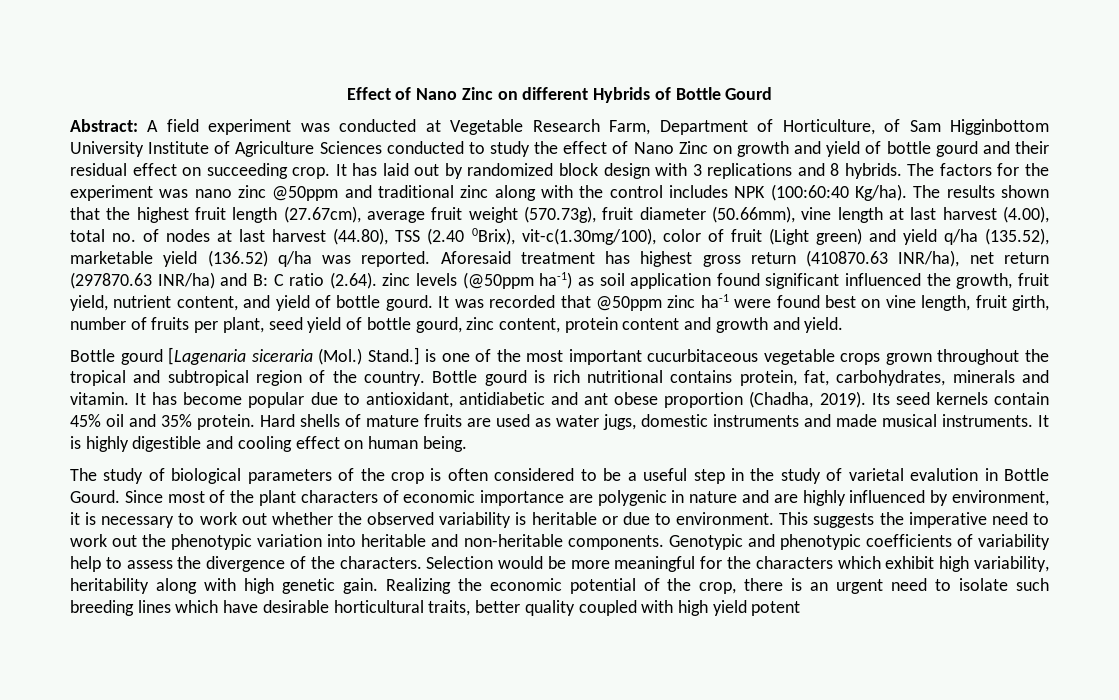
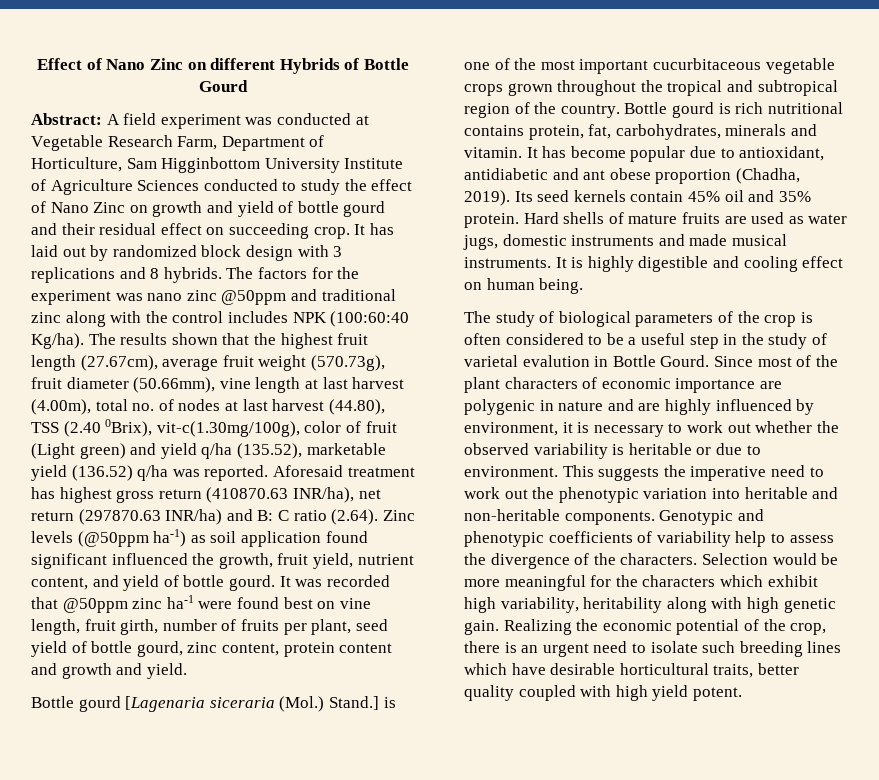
- Abstract: A field experiment was conducted at Vegetable Research Farm, Department of Horticulture, of Sam Higginbottom University Institute of Agriculture Sciences conducted to study the effect of Nano Zinc on growth and yield of bottle gourd and their residual effect on succeeding crop.
+ Abstract: A field experiment was conducted at Vegetable Research Farm, Department of Horticulture, Sam Higginbottom University Institute of Agriculture Sciences conducted to study the effect of Nano Zinc on growth and yield of bottle gourd and their residual effect on succeeding crop.
- The results shown that the highest fruit length (27.67cm), average fruit weight (570.73g), fruit diameter (50.66mm), vine length at last harvest (4.00), total no. of nodes at last harvest (44.80), TSS (2.40 0Brix), vit-c(1.30mg/100), color of fruit (Light green) and yield q/ha (135.52), marketable yield (136.52) q/ha was reported.
+ The results shown that the highest fruit length (27.67cm), average fruit weight (570.73g), fruit diameter (50.66mm), vine length at last harvest (4.00m), total no. of nodes at last harvest (44.80), TSS (2.40 0Brix), vit-c(1.30mg/100g), color of fruit (Light green) and yield q/ha (135.52), marketable yield (136.52) q/ha was reported.
- Aforesaid treatment has highest gross return (410870.63 INR/ha), net return (297870.63 INR/ha) and B: C ratio (2.64). zinc levels (@50ppm ha-1) as soil application found significant influenced the growth, fruit yield, nutrient content, and yield of bottle gourd.
+ Aforesaid treatment has highest gross return (410870.63 INR/ha), net return (297870.63 INR/ha) and B: C ratio (2.64). Zinc levels (@50ppm ha-1) as soil application found significant influenced the growth, fruit yield, nutrient content, and yield of bottle gourd.
- Realizing the economic potential of the crop, there is an urgent need to isolate such breeding lines which have desirable horticultural traits, better quality coupled with high yield potent
+ Realizing the economic potential of the crop, there is an urgent need to isolate such breeding lines which have desirable horticultural traits, better quality coupled with high yield potent.

